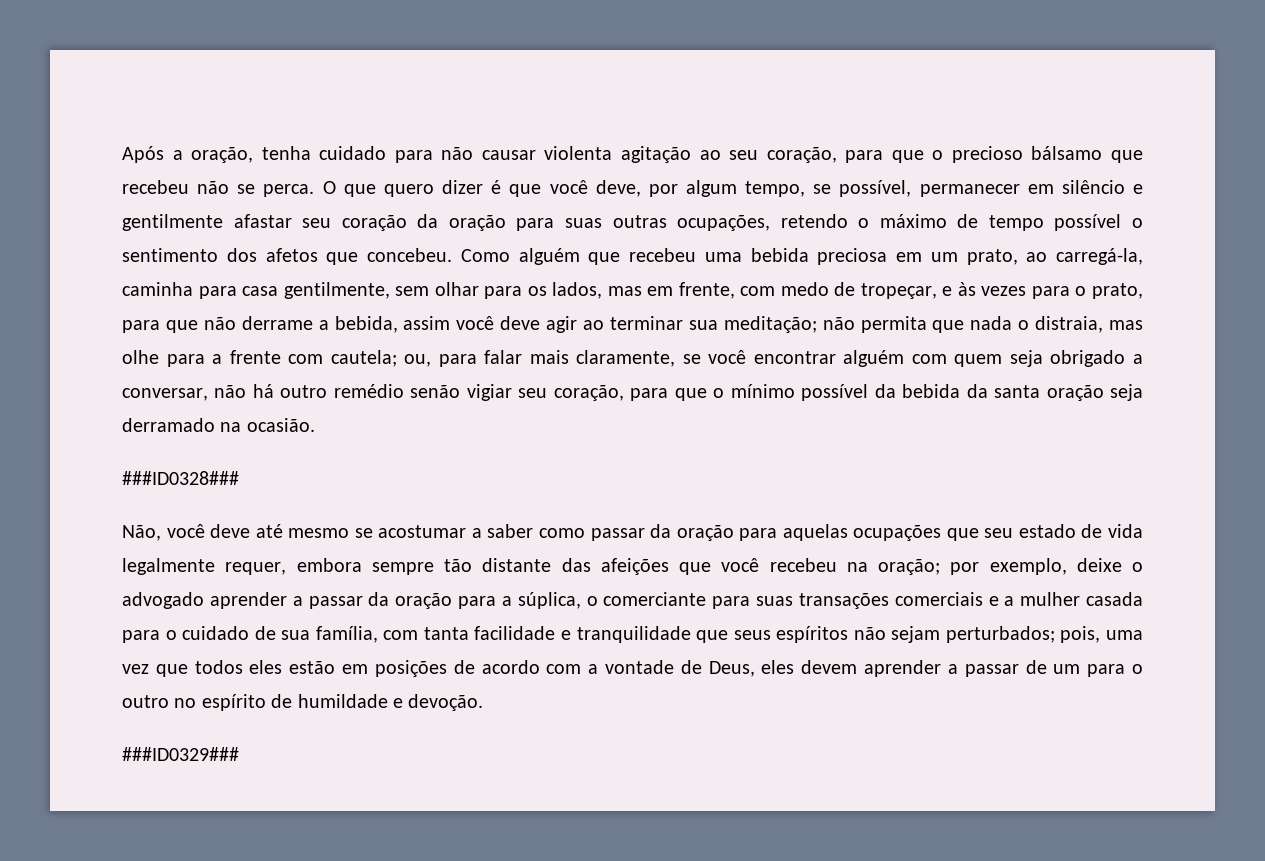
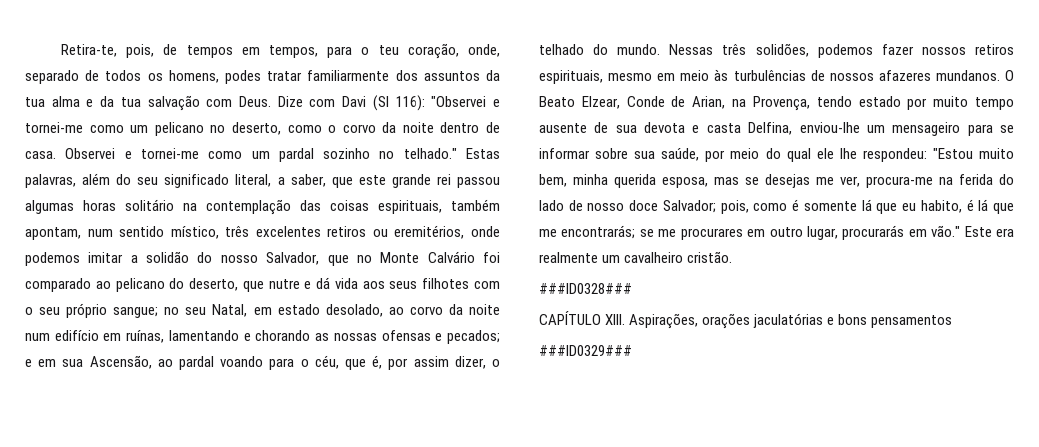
- Após a oração, tenha cuidado para não causar violenta agitação ao seu coração, para que o precioso bálsamo que recebeu não se perca. O que quero dizer é que você deve, por algum tempo, se possível, permanecer em silêncio e gentilmente afastar seu coração da oração para suas outras ocupações, retendo o máximo de tempo possível o sentimento dos afetos que concebeu. Como alguém que recebeu uma bebida preciosa em um prato, ao carregá-la, caminha para casa gentilmente, sem olhar para os lados, mas em frente, com medo de tropeçar, e às vezes para o prato, para que não derrame a bebida, assim você deve agir ao terminar sua meditação; não permita que nada o distraia, mas olhe para a frente com cautela; ou, para falar mais claramente, se você encontrar alguém com quem seja obrigado a conversar, não há outro remédio senão vigiar seu coração, para que o mínimo possível da bebida da santa oração seja derramado na ocasião.
+ Retira-te, pois, de tempos em tempos, para o teu coração, onde, separado de todos os homens, podes tratar familiarmente dos assuntos da tua alma e da tua salvação com Deus. Dize com Davi (Sl 116): "Observei e tornei-me como um pelicano no deserto, como o corvo da noite dentro de casa. Observei e tornei-me como um pardal sozinho no telhado." Estas palavras, além do seu significado literal, a saber, que este grande rei passou algumas horas solitário na contemplação das coisas espirituais, também apontam, num sentido místico, três excelentes retiros ou eremitérios, onde podemos imitar a solidão do nosso Salvador, que no Monte Calvário foi comparado ao pelicano do deserto, que nutre e dá vida aos seus filhotes com o seu próprio sangue; no seu Natal, em estado desolado, ao corvo da noite num edifício em ruínas, lamentando e chorando as nossas ofensas e pecados; e em sua Ascensão, ao pardal voando para o céu, que é, por assim dizer, o telhado do mundo. Nessas três solidões, podemos fazer nossos retiros espirituais, mesmo em meio às turbulências de nossos afazeres mundanos. O Beato Elzear, Conde de Arian, na Provença, tendo estado por muito tempo ausente de sua devota e casta Delfina, enviou-lhe um mensageiro para se informar sobre sua saúde, por meio do qual ele lhe respondeu: "Estou muito bem, minha querida esposa, mas se desejas me ver, procura-me na ferida do lado de nosso doce Salvador; pois, como é somente lá que eu habito, é lá que me encontrarás; se me procurares em outro lugar, procurarás em vão." Este era realmente um cavalheiro cristão.
  ###ID0328###
- Não, você deve até mesmo se acostumar a saber como passar da oração para aquelas ocupações que seu estado de vida legalmente requer, embora sempre tão distante das afeições que você recebeu na oração; por exemplo, deixe o advogado aprender a passar da oração para a súplica, o comerciante para suas transações comerciais e a mulher casada para o cuidado de sua família, com tanta facilidade e tranquilidade que seus espíritos não sejam perturbados; pois, uma vez que todos eles estão em posições de acordo com a vontade de Deus, eles devem aprender a passar de um para o outro no espírito de humildade e devoção.
+ CAPÍTULO XIII. Aspirações, orações jaculatórias e bons pensamentos

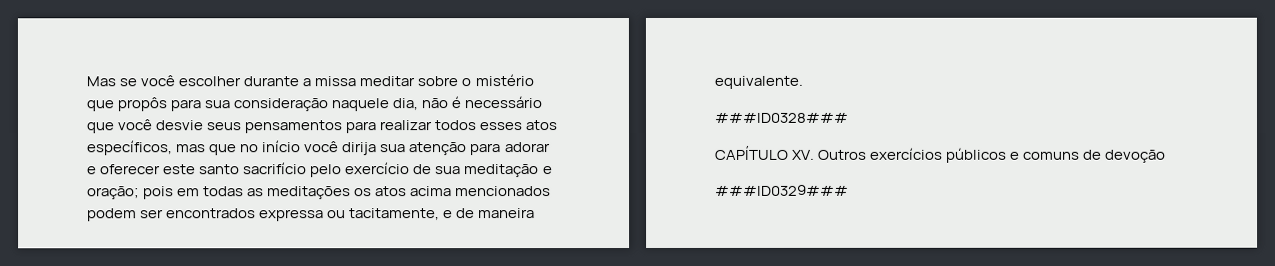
- Retira-te, pois, de tempos em tempos, para o teu coração, onde, separado de todos os homens, podes tratar familiarmente dos assuntos da tua alma e da tua salvação com Deus. Dize com Davi (Sl 116): "Observei e tornei-me como um pelicano no deserto, como o corvo da noite dentro de casa. Observei e tornei-me como um pardal sozinho no telhado." Estas palavras, além do seu significado literal, a saber, que este grande rei passou algumas horas solitário na contemplação das coisas espirituais, também apontam, num sentido místico, três excelentes retiros ou eremitérios, onde podemos imitar a solidão do nosso Salvador, que no Monte Calvário foi comparado ao pelicano do deserto, que nutre e dá vida aos seus filhotes com o seu próprio sangue; no seu Natal, em estado desolado, ao corvo da noite num edifício em ruínas, lamentando e chorando as nossas ofensas e pecados; e em sua Ascensão, ao pardal voando para o céu, que é, por assim dizer, o telhado do mundo. Nessas três solidões, podemos fazer nossos retiros espirituais, mesmo em meio às turbulências de nossos afazeres mundanos. O Beato Elzear, Conde de Arian, na Provença, tendo estado por muito tempo ausente de sua devota e casta Delfina, enviou-lhe um mensageiro para se informar sobre sua saúde, por meio do qual ele lhe respondeu: "Estou muito bem, minha querida esposa, mas se desejas me ver, procura-me na ferida do lado de nosso doce Salvador; pois, como é somente lá que eu habito, é lá que me encontrarás; se me procurares em outro lugar, procurarás em vão." Este era realmente um cavalheiro cristão.
+ Mas se você escolher durante a missa meditar sobre o mistério que propôs para sua consideração naquele dia, não é necessário que você desvie seus pensamentos para realizar todos esses atos específicos, mas que no início você dirija sua atenção para adorar e oferecer este santo sacrifício pelo exercício de sua meditação e oração; pois em todas as meditações os atos acima mencionados podem ser encontrados expressa ou tacitamente, e de maneira equivalente.
  ###ID0328###
- CAPÍTULO XIII. Aspirações, orações jaculatórias e bons pensamentos
+ CAPÍTULO XV. Outros exercícios públicos e comuns de devoção

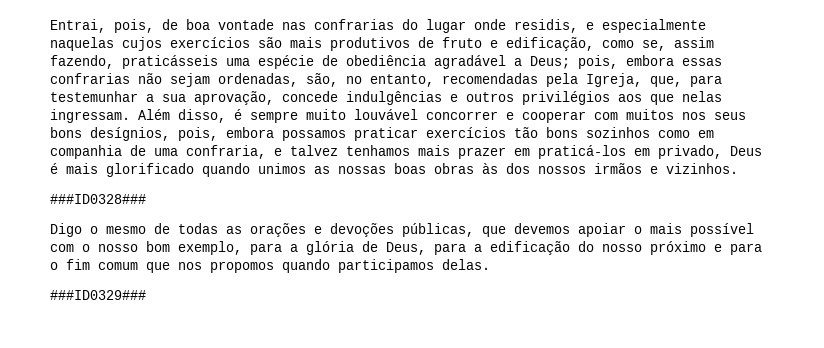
- Mas se você escolher durante a missa meditar sobre o mistério que propôs para sua consideração naquele dia, não é necessário que você desvie seus pensamentos para realizar todos esses atos específicos, mas que no início você dirija sua atenção para adorar e oferecer este santo sacrifício pelo exercício de sua meditação e oração; pois em todas as meditações os atos acima mencionados podem ser encontrados expressa ou tacitamente, e de maneira equivalente.
+ Entrai, pois, de boa vontade nas confrarias do lugar onde residis, e especialmente naquelas cujos exercícios são mais produtivos de fruto e edificação, como se, assim fazendo, praticásseis uma espécie de obediência agradável a Deus; pois, embora essas confrarias não sejam ordenadas, são, no entanto, recomendadas pela Igreja, que, para testemunhar a sua aprovação, concede indulgências e outros privilégios aos que nelas ingressam. Além disso, é sempre muito louvável concorrer e cooperar com muitos nos seus bons desígnios, pois, embora possamos praticar exercícios tão bons sozinhos como em companhia de uma confraria, e talvez tenhamos mais prazer em praticá-los em privado, Deus é mais glorificado quando unimos as nossas boas obras às dos nossos irmãos e vizinhos.
  ###ID0328###
- CAPÍTULO XV. Outros exercícios públicos e comuns de devoção
+ Digo o mesmo de todas as orações e devoções públicas, que devemos apoiar o mais possível com o nosso bom exemplo, para a glória de Deus, para a edificação do nosso próximo e para o fim comum que nos propomos quando participamos delas.

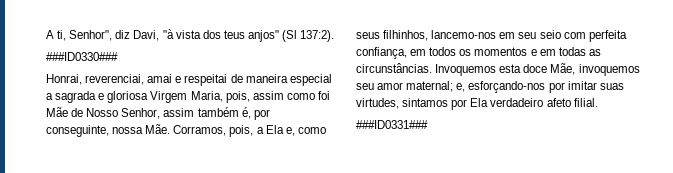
- Entrai, pois, de boa vontade nas confrarias do lugar onde residis, e especialmente naquelas cujos exercícios são mais produtivos de fruto e edificação, como se, assim fazendo, praticásseis uma espécie de obediência agradável a Deus; pois, embora essas confrarias não sejam ordenadas, são, no entanto, recomendadas pela Igreja, que, para testemunhar a sua aprovação, concede indulgências e outros privilégios aos que nelas ingressam. Além disso, é sempre muito louvável concorrer e cooperar com muitos nos seus bons desígnios, pois, embora possamos praticar exercícios tão bons sozinhos como em companhia de uma confraria, e talvez tenhamos mais prazer em praticá-los em privado, Deus é mais glorificado quando unimos as nossas boas obras às dos nossos irmãos e vizinhos.
- ###ID0328###
- Digo o mesmo de todas as orações e devoções públicas, que devemos apoiar o mais possível com o nosso bom exemplo, para a glória de Deus, para a edificação do nosso próximo e para o fim comum que nos propomos quando participamos delas.
- ###ID0329###
+ A ti, Senhor", diz Davi, "à vista dos teus anjos" (Sl 137:2).
+ ###ID0330###
+ Honrai, reverenciai, amai e respeitai de maneira especial a sagrada e gloriosa Virgem Maria, pois, assim como foi Mãe de Nosso Senhor, assim também é, por conseguinte, nossa Mãe. Corramos, pois, a Ela e, como seus filhinhos, lancemo-nos em seu seio com perfeita confiança, em todos os momentos e em todas as circunstâncias. Invoquemos esta doce Mãe, invoquemos seu amor maternal; e, esforçando-nos por imitar suas virtudes, sintamos por Ela verdadeiro afeto filial.
+ ###ID0331###

